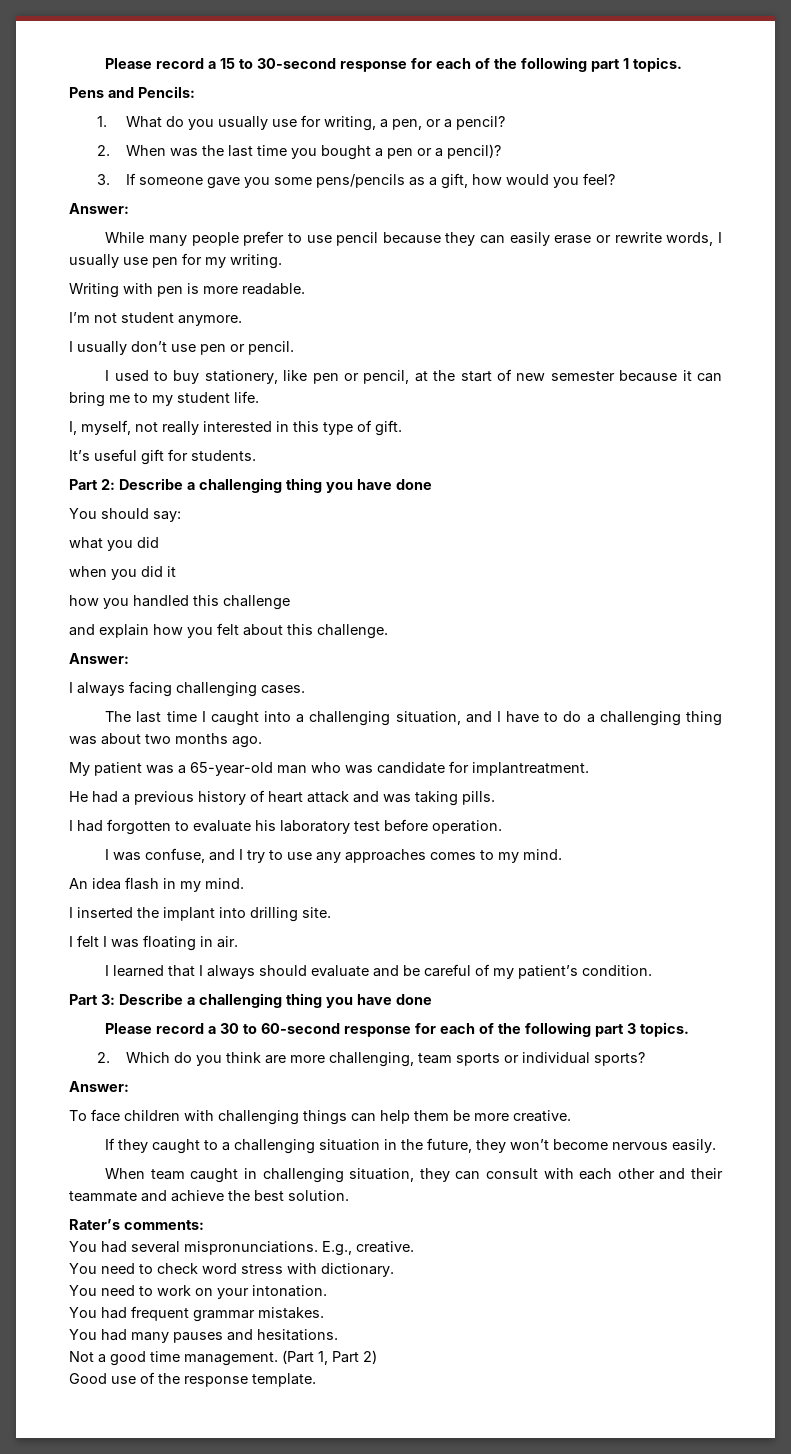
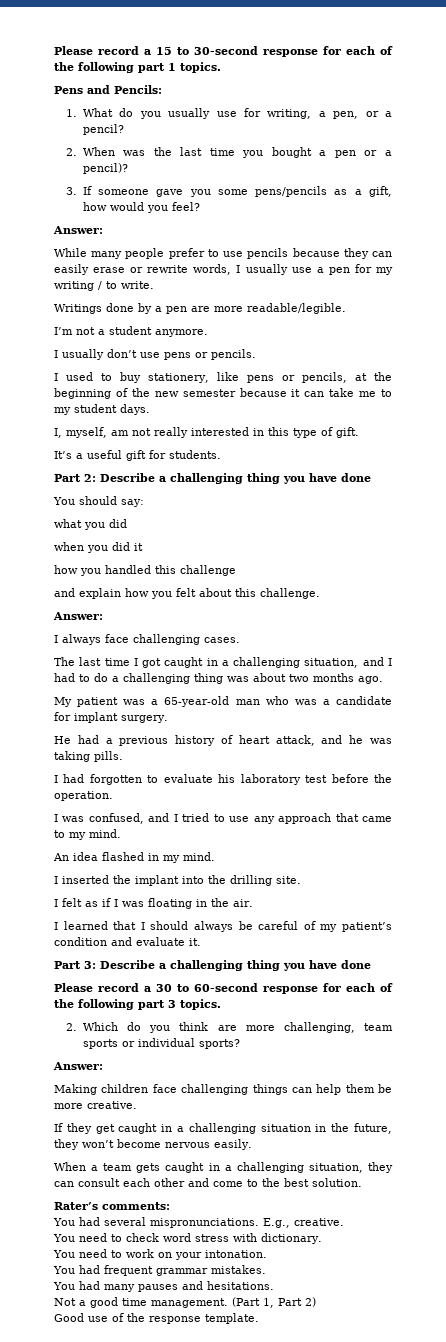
- While many people prefer to use pencil because they can easily erase or rewrite words, I usually use pen for my writing.
- Writing with pen is more readable.
+ While many people prefer to use pencils because they can easily erase or rewrite words, I usually use a pen for my writing / to write.
+ Writings done by a pen are more readable/legible.
- I’m not student anymore.
+ I’m not a student anymore.
- I usually don’t use pen or pencil.
+ I usually don’t use pens or pencils.
- I used to buy stationery, like pen or pencil, at the start of new semester because it can bring me to my student life.
+ I used to buy stationery, like pens or pencils, at the beginning of the new semester because it can take me to my student days.
- I, myself, not really interested in this type of gift.
+ I, myself, am not really interested in this type of gift.
- It’s useful gift for students.
+ It’s a useful gift for students.
- I always facing challenging cases.
+ I always face challenging cases.
- The last time I caught into a challenging situation, and I have to do a challenging thing was about two months ago.
+ The last time I got caught in a challenging situation, and I had to do a challenging thing was about two months ago.
- My patient was a 65-year-old man who was candidate for implantreatment.
+ My patient was a 65-year-old man who was a candidate for implant surgery.
- He had a previous history of heart attack and was taking pills.
+ He had a previous history of heart attack, and he was taking pills.
- I had forgotten to evaluate his laboratory test before operation.
+ I had forgotten to evaluate his laboratory test before the operation.
- I was confuse, and I try to use any approaches comes to my mind.
+ I was confused, and I tried to use any approach that came to my mind.
- An idea flash in my mind.
+ An idea flashed in my mind.
- I inserted the implant into drilling site.
+ I inserted the implant into the drilling site.
- I felt I was floating in air.
+ I felt as if I was floating in the air.
- I learned that I always should evaluate and be careful of my patient’s condition.
+ I learned that I should always be careful of my patient’s condition and evaluate it.
- To face children with challenging things can help them be more creative.
+ Making children face challenging things can help them be more creative.
- If they caught to a challenging situation in the future, they won’t become nervous easily.
+ If they get caught in a challenging situation in the future, they won’t become nervous easily.
- When team caught in challenging situation, they can consult with each other and their teammate and achieve the best solution.
+ When a team gets caught in a challenging situation, they can consult each other and come to the best solution.

